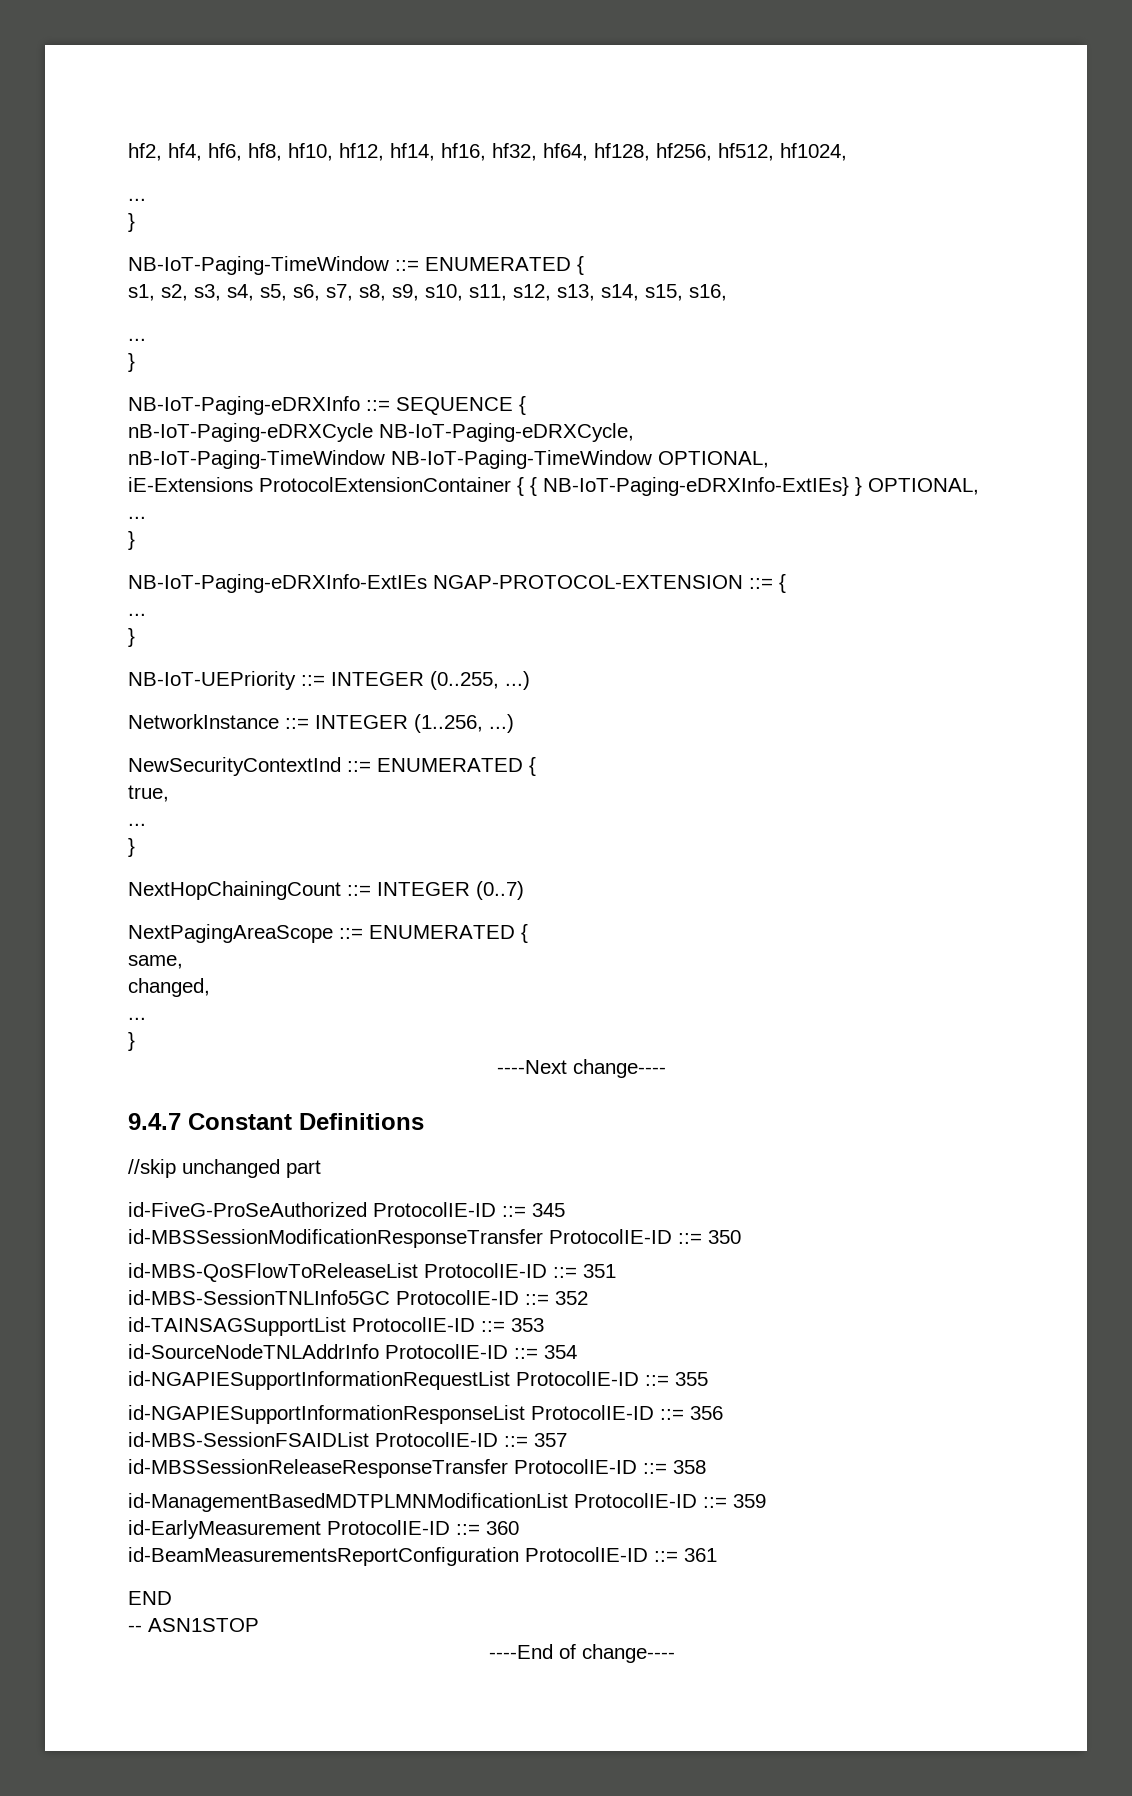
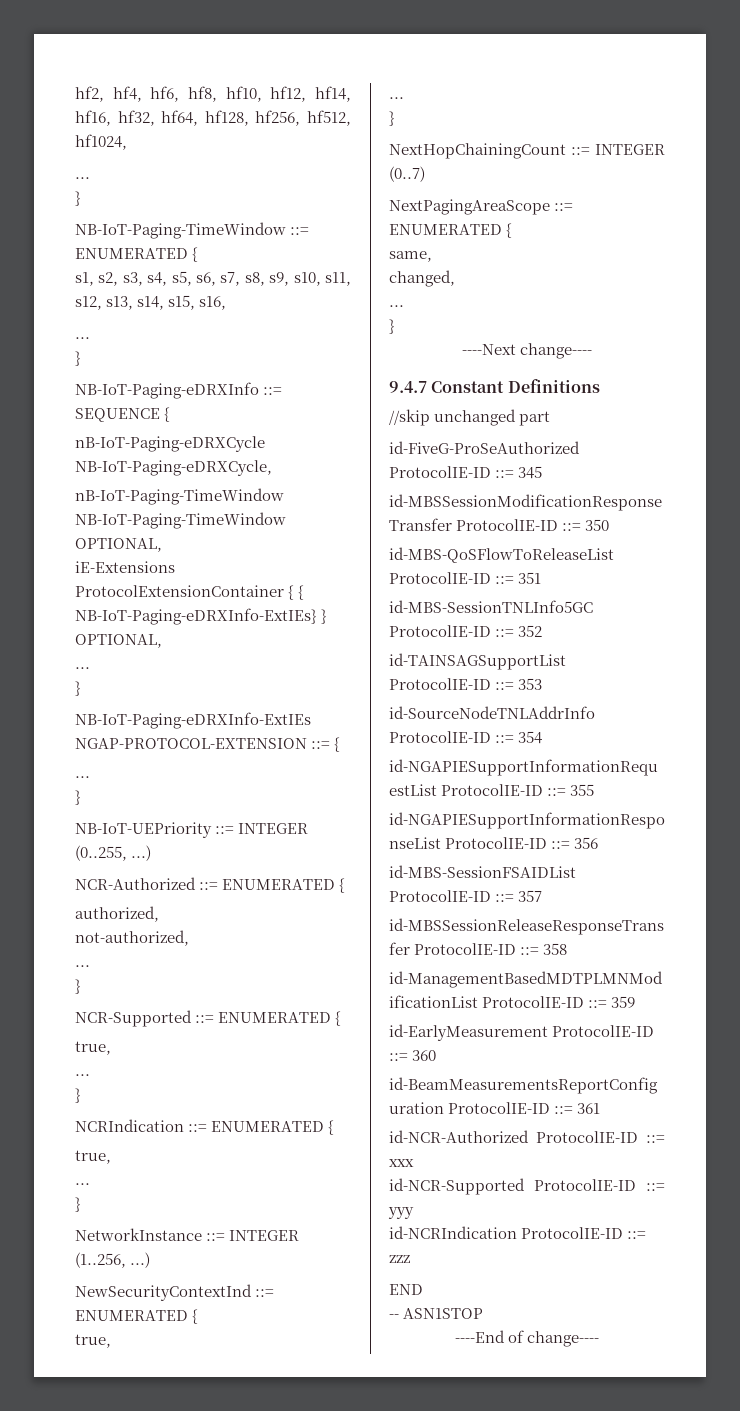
+ NCR-Authorized ::= ENUMERATED {
+ authorized,
+ not-authorized,
+ ...
+ }
+ NCR-Supported ::= ENUMERATED {
+ true,
+ ...
+ }
+ NCRIndication ::= ENUMERATED {
+ true,
+ ...
+ }
+ id-NCR-Authorized ProtocolIE-ID ::= xxx
+ id-NCR-Supported ProtocolIE-ID ::= yyy
+ id-NCRIndication ProtocolIE-ID ::= zzz

